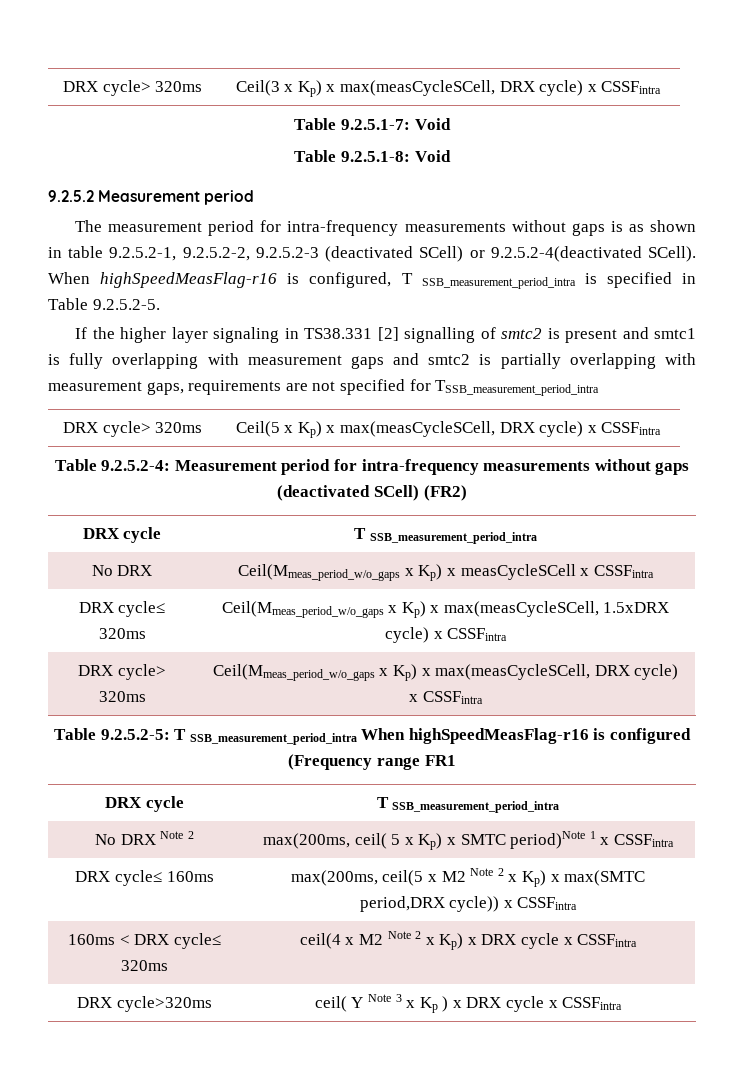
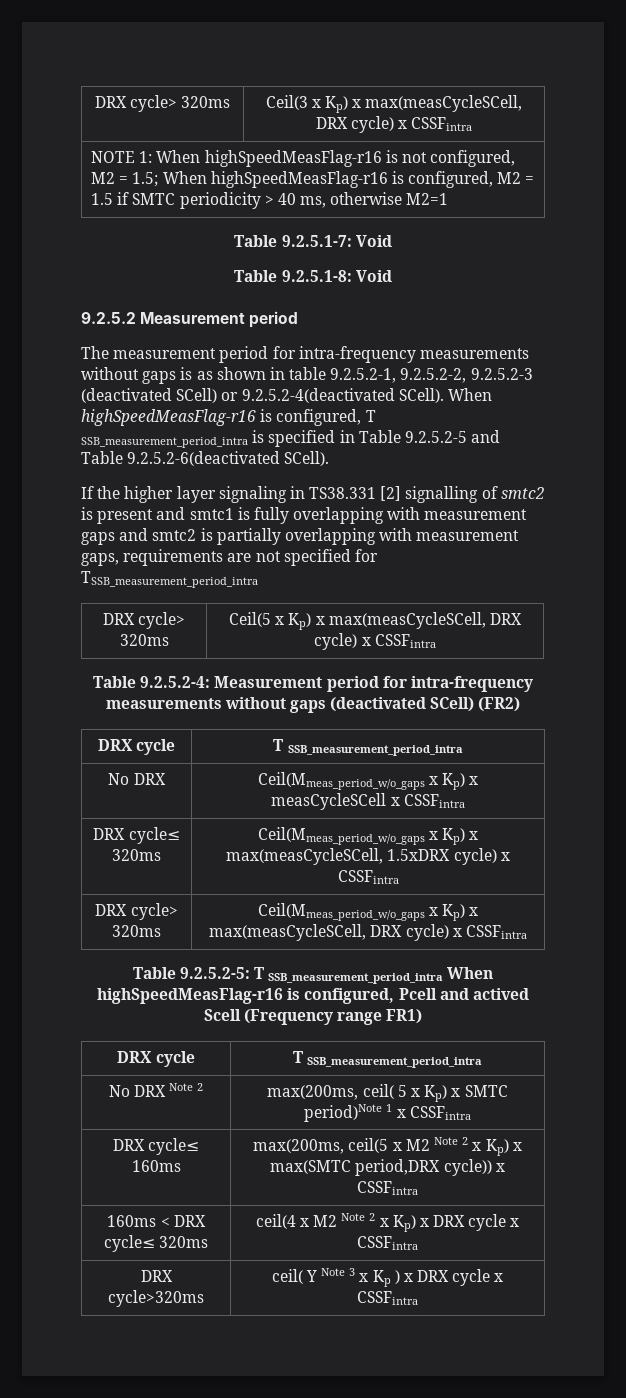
+ NOTE 1: When highSpeedMeasFlag-r16 is not configured, M2 = 1.5; When highSpeedMeasFlag-r16 is configured, M2 = 1.5 if SMTC periodicity > 40 ms, otherwise M2=1
- When highSpeedMeasFlag-r16 is configured, T SSB_measurement_period_intra is specified in Table 9.2.5.2-5.
+ When highSpeedMeasFlag-r16 is configured, T SSB_measurement_period_intra is specified in Table 9.2.5.2-5 and Table 9.2.5.2-6(deactivated SCell).
- Table 9.2.5.2-5: T SSB_measurement_period_intra When highSpeedMeasFlag-r16 is configured (Frequency range FR1
+ Table 9.2.5.2-5: T SSB_measurement_period_intra When highSpeedMeasFlag-r16 is configured, Pcell and actived Scell (Frequency range FR1)

